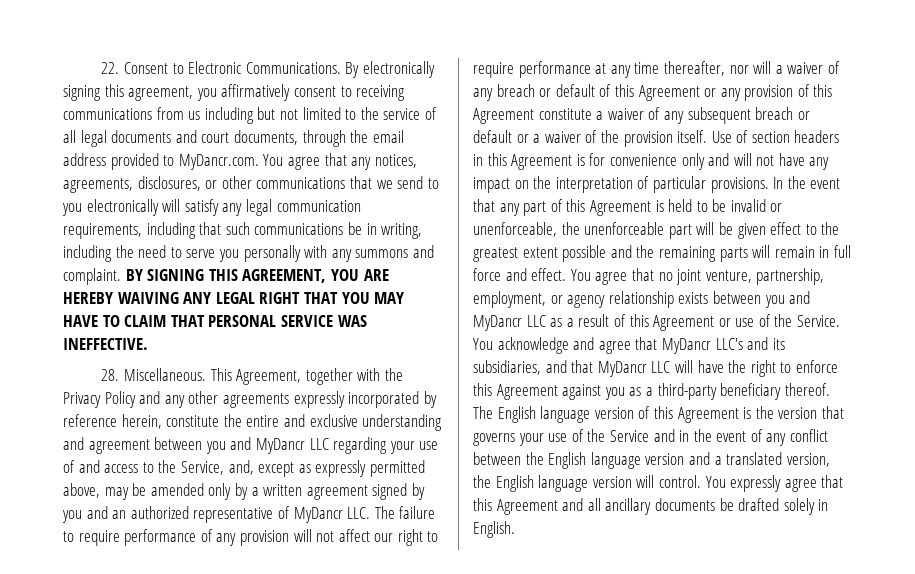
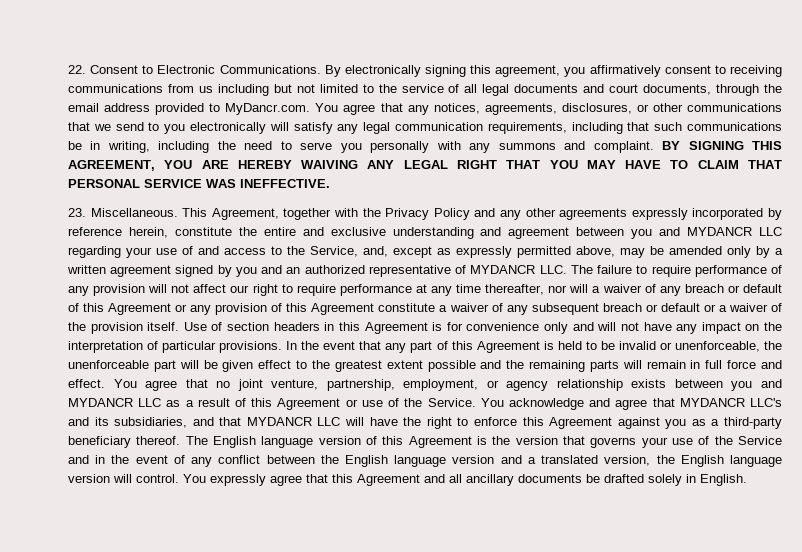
- 28. Miscellaneous.
+ 23. Miscellaneous.
- This Agreement, together with the Privacy Policy and any other agreements expressly incorporated by reference herein, constitute the entire and exclusive understanding and agreement between you and MyDancr LLC regarding your use of and access to the Service, and, except as expressly permitted above, may be amended only by a written agreement signed by you and an authorized representative of MyDancr LLC. The failure to require performance of any provision will not affect our right to require performance at any time thereafter, nor will a waiver of any breach or default of this Agreement or any provision of this Agreement constitute a waiver of any subsequent breach or default or a waiver of the provision itself.
+ This Agreement, together with the Privacy Policy and any other agreements expressly incorporated by reference herein, constitute the entire and exclusive understanding and agreement between you and MYDANCR LLC regarding your use of and access to the Service, and, except as expressly permitted above, may be amended only by a written agreement signed by you and an authorized representative of MYDANCR LLC. The failure to require performance of any provision will not affect our right to require performance at any time thereafter, nor will a waiver of any breach or default of this Agreement or any provision of this Agreement constitute a waiver of any subsequent breach or default or a waiver of the provision itself.
- You agree that no joint venture, partnership, employment, or agency relationship exists between you and MyDancr LLC as a result of this Agreement or use of the Service.
+ You agree that no joint venture, partnership, employment, or agency relationship exists between you and MYDANCR LLC as a result of this Agreement or use of the Service.
- You acknowledge and agree that MyDancr LLC's and its subsidiaries, and that MyDancr LLC will have the right to enforce this Agreement against you as a third-party beneficiary thereof.
+ You acknowledge and agree that MYDANCR LLC's and its subsidiaries, and that MYDANCR LLC will have the right to enforce this Agreement against you as a third-party beneficiary thereof.

